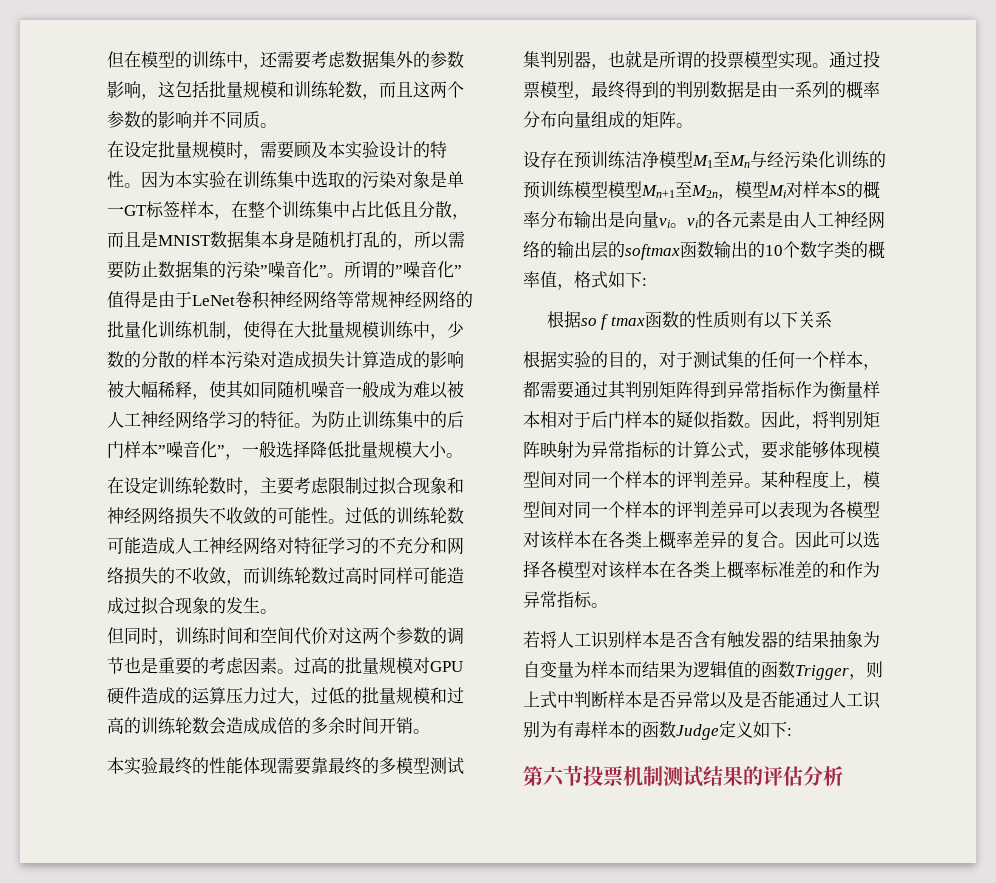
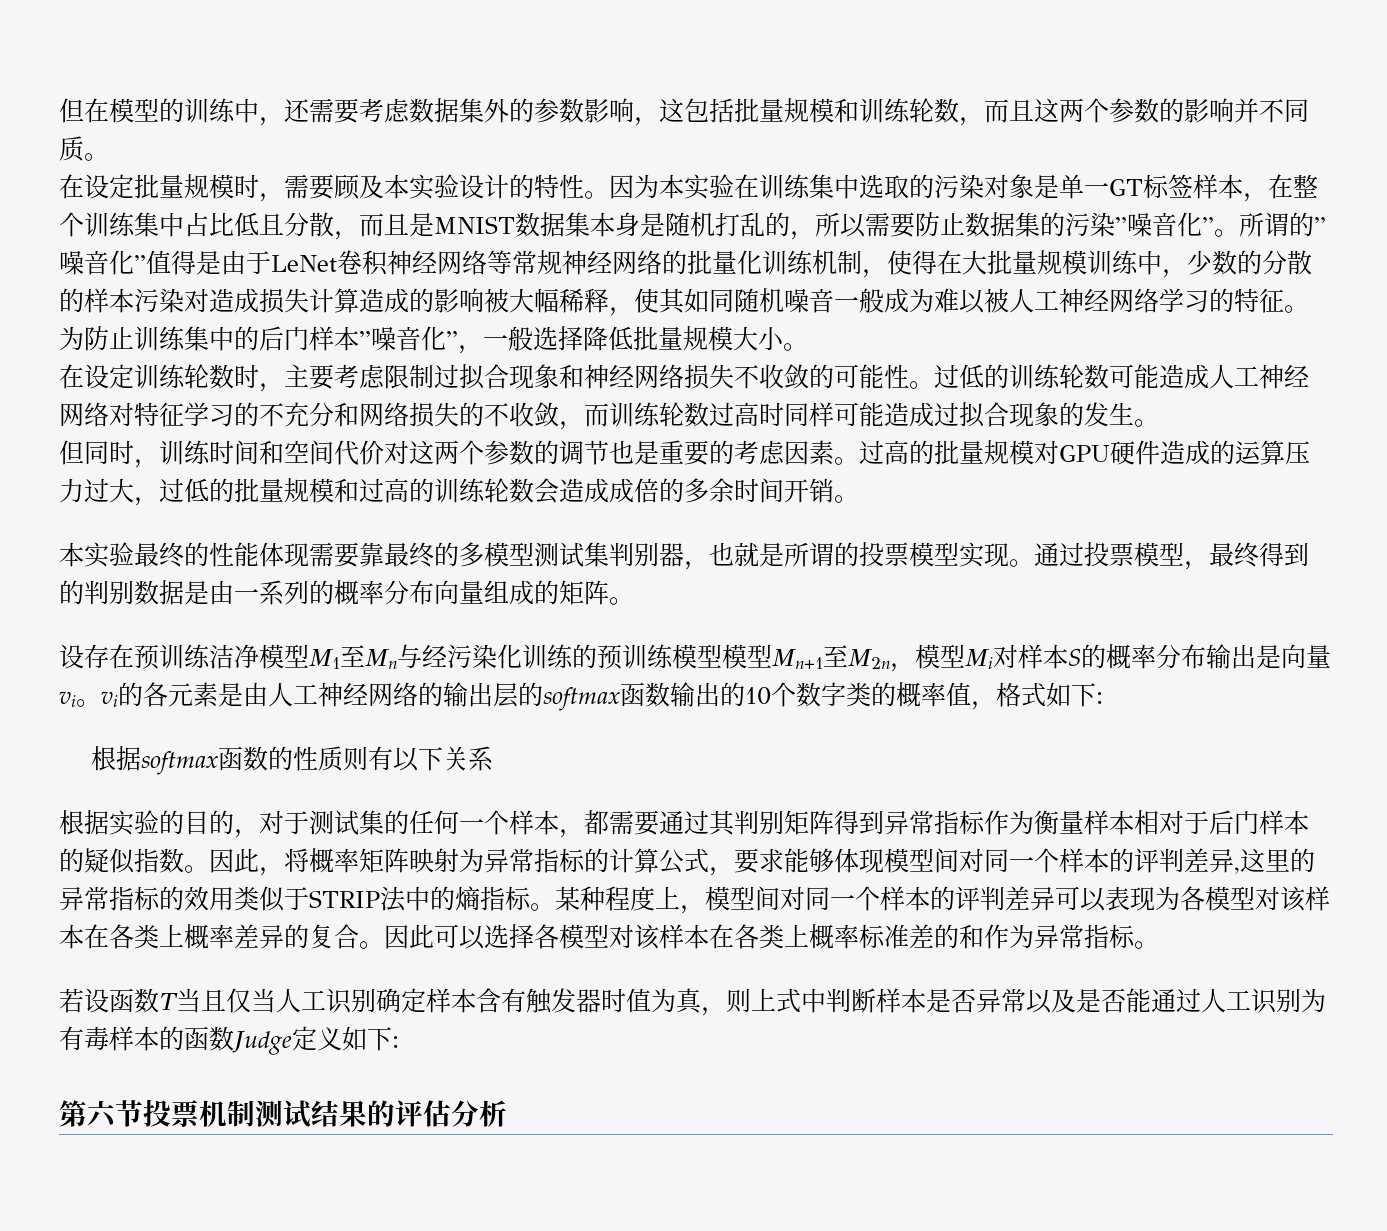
- 根据so f tmax函数的性质则有以下关系
+ 根据softmax函数的性质则有以下关系
- 因此，将判别矩阵映射为异常指标的计算公式，要求能够体现模型间对同一个样本的评判差异。
+ 因此，将概率矩阵映射为异常指标的计算公式，要求能够体现模型间对同一个样本的评判差异,这里的异常指标的效用类似于STRIP法中的熵指标。
- 若将人工识别样本是否含有触发器的结果抽象为自变量为样本而结果为逻辑值的函数Trigger，则上式中判断样本是否异常以及是否能通过人工识别为有毒样本的函数Judge定义如下:
+ 若设函数T当且仅当人工识别确定样本含有触发器时值为真，则上式中判断样本是否异常以及是否能通过人工识别为有毒样本的函数Judge定义如下:

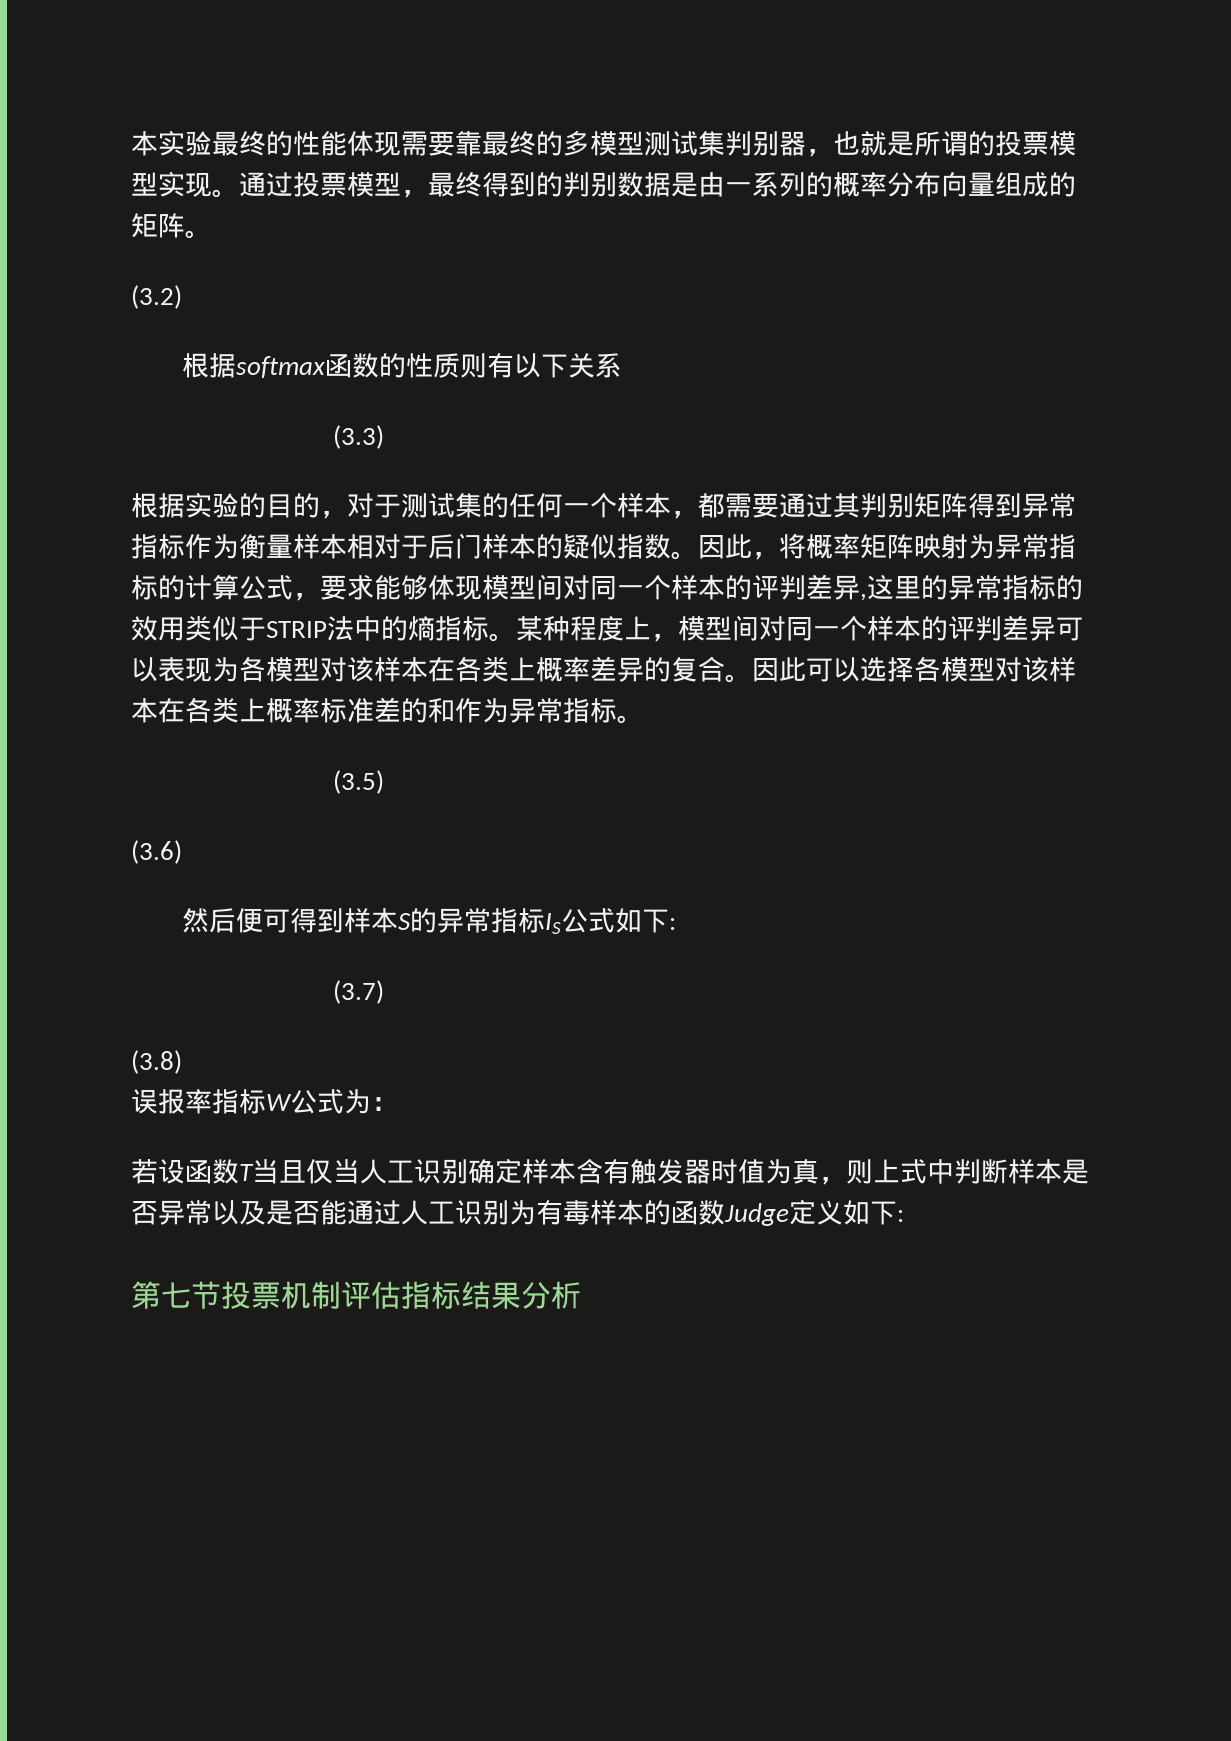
- 但在模型的训练中，还需要考虑数据集外的参数影响，这包括批量规模和训练轮数，而且这两个参数的影响并不同质。
- 在设定批量规模时，需要顾及本实验设计的特性。因为本实验在训练集中选取的污染对象是单一GT标签样本，在整个训练集中占比低且分散，而且是MNIST数据集本身是随机打乱的，所以需要防止数据集的污染”噪音化”。所谓的”噪音化”值得是由于LeNet卷积神经网络等常规神经网络的批量化训练机制，使得在大批量规模训练中，少数的分散的样本污染对造成损失计算造成的影响被大幅稀释，使其如同随机噪音一般成为难以被人工神经网络学习的特征。为防止训练集中的后门样本”噪音化”，一般选择降低批量规模大小。
- 在设定训练轮数时，主要考虑限制过拟合现象和神经网络损失不收敛的可能性。过低的训练轮数可能造成人工神经网络对特征学习的不充分和网络损失的不收敛，而训练轮数过高时同样可能造成过拟合现象的发生。
- 但同时，训练时间和空间代价对这两个参数的调节也是重要的考虑因素。过高的批量规模对GPU硬件造成的运算压力过大，过低的批量规模和过高的训练轮数会造成成倍的多余时间开销。
- 设存在预训练洁净模型M1至Mn与经污染化训练的预训练模型模型Mn+1至M2n，模型Mi对样本S的概率分布输出是向量vi。vi的各元素是由人工神经网络的输出层的softmax函数输出的10个数字类的概率值，格式如下:
+ (3.2)
+ (3.3)
+ (3.5)
+ (3.6)
+ 然后便可得到样本S的异常指标IS公式如下:
+ (3.7)
+ (3.8)
+ 误报率指标W公式为：
- 第六节投票机制测试结果的评估分析
+ 第七节投票机制评估指标结果分析

